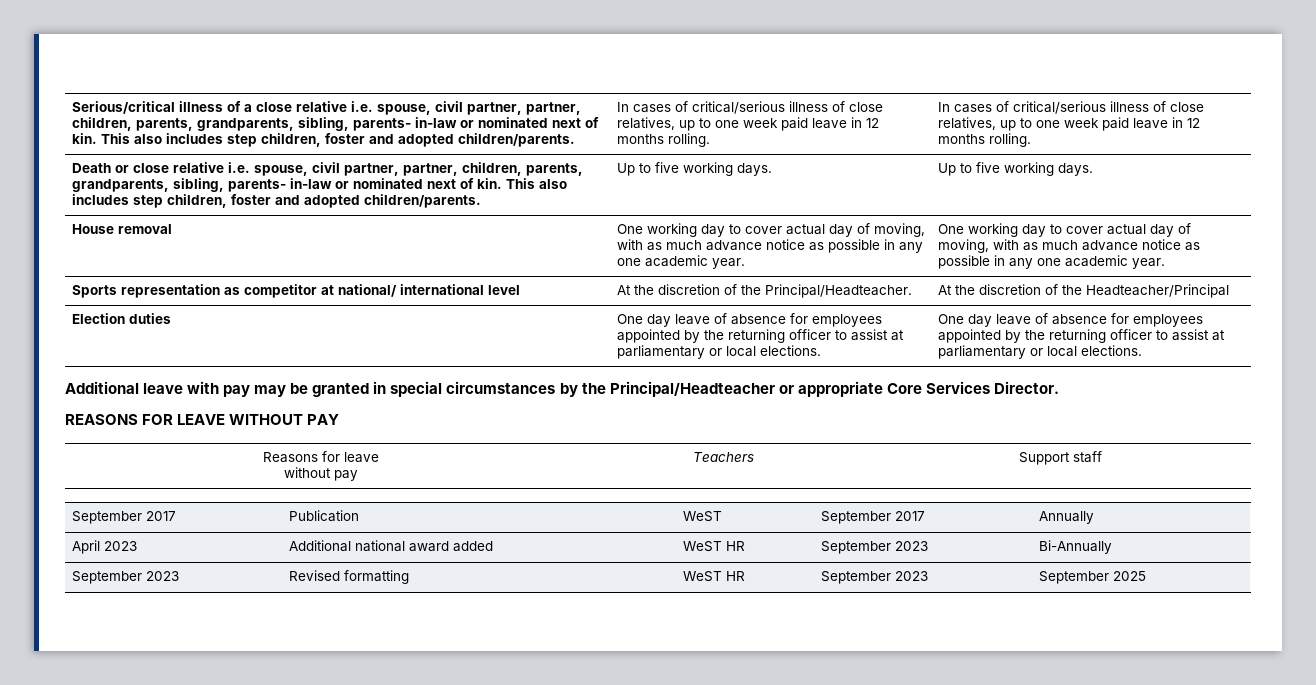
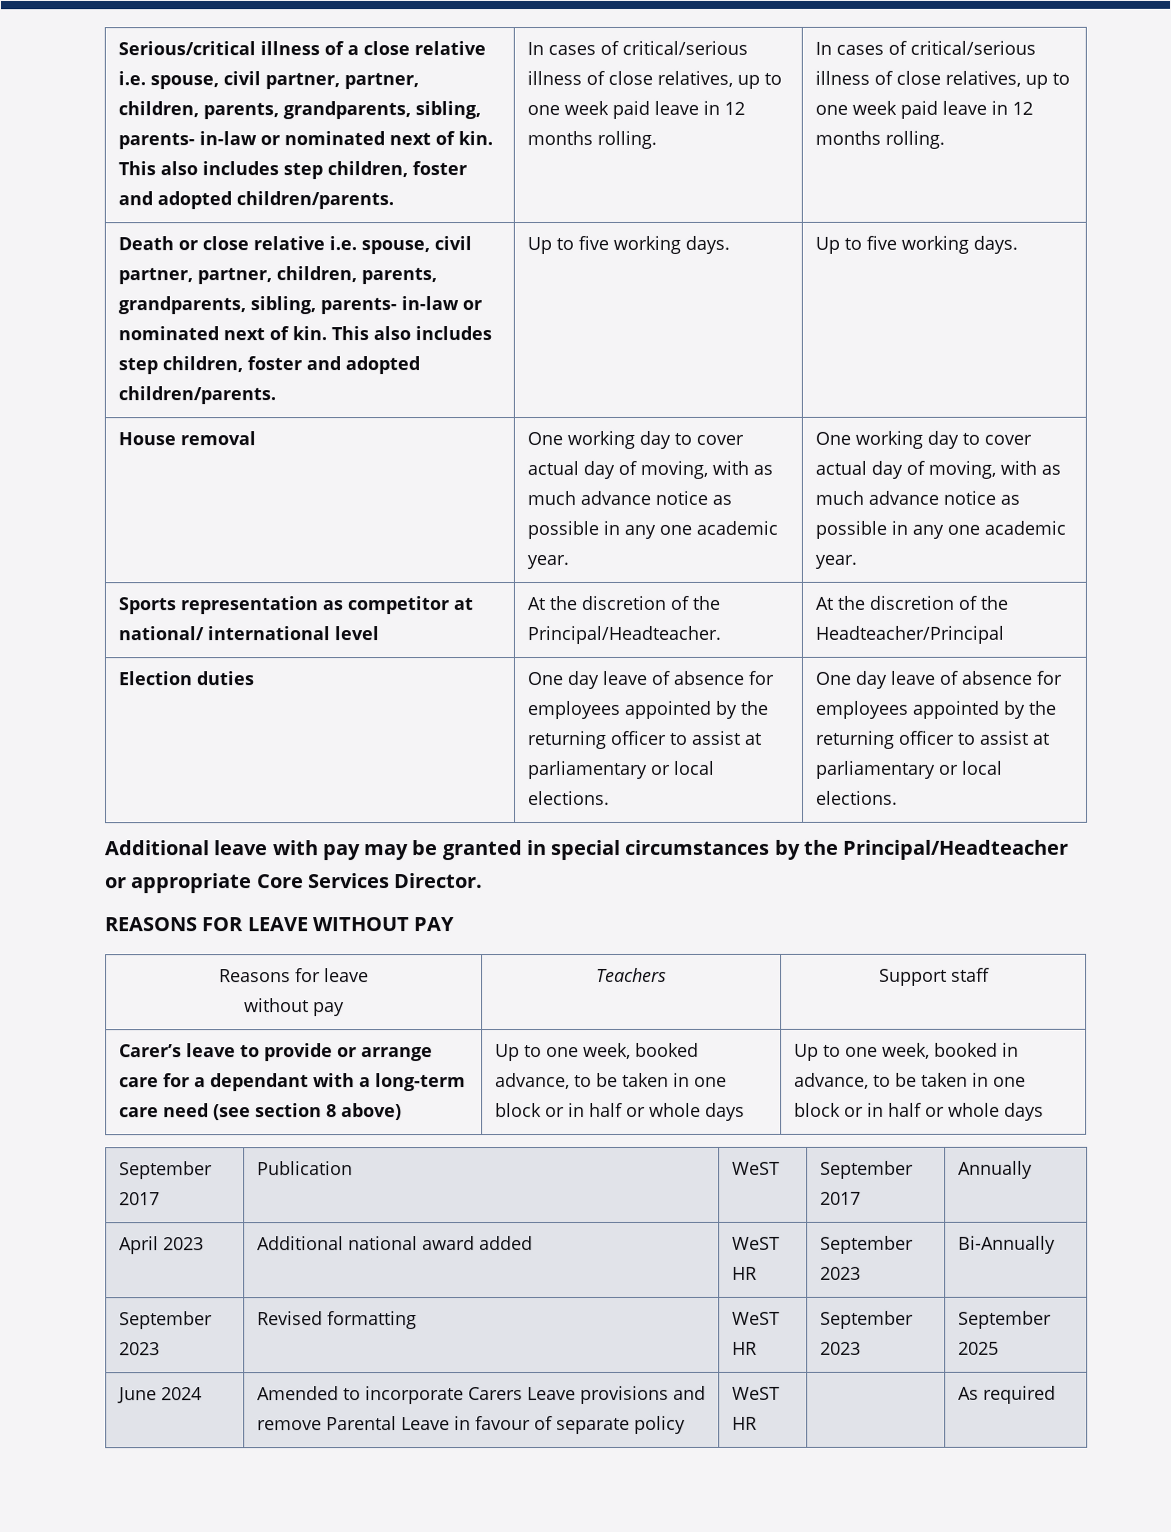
+ Carer’s leave to provide or arrange care for a dependant with a long-term care need (see section 8 above) | Up to one week, booked advance, to be taken in one block or in half or whole days | Up to one week, booked in advance, to be taken in one block or in half or whole days
+ June 2024 | Amended to incorporate Carers Leave provisions and remove Parental Leave in favour of separate policy | WeST HR | | As required

